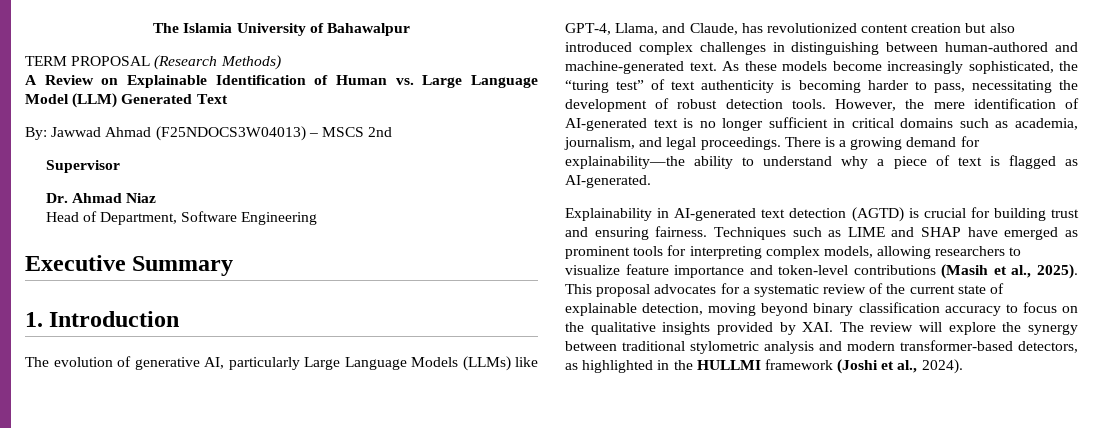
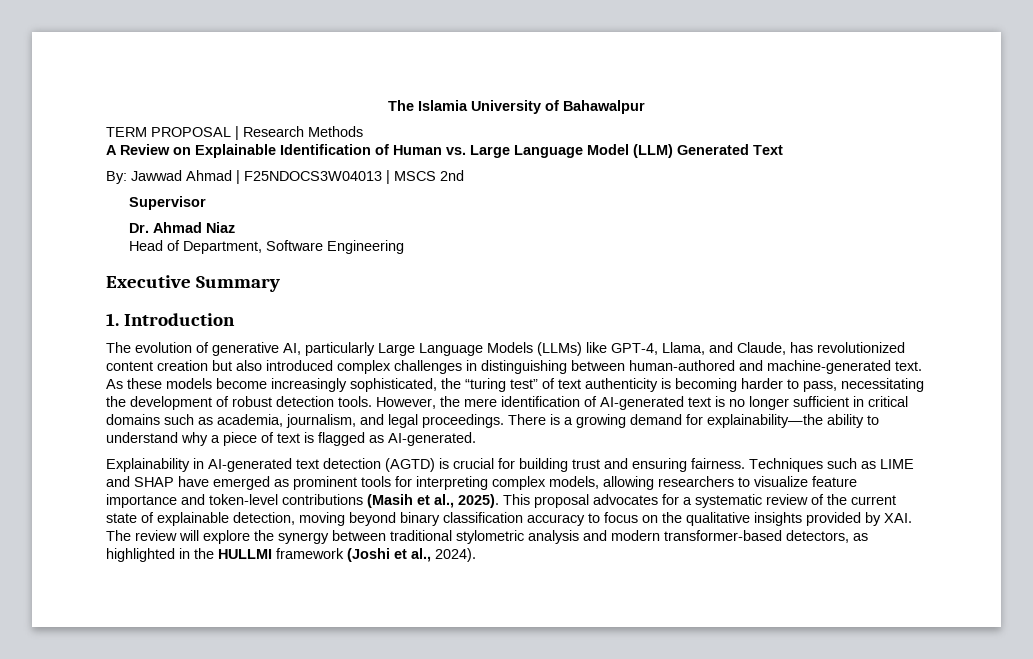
- TERM PROPOSAL (Research Methods)
+ TERM PROPOSAL | Research Methods
- By: Jawwad Ahmad (F25NDOCS3W04013) – MSCS 2nd
+ By: Jawwad Ahmad | F25NDOCS3W04013 | MSCS 2nd

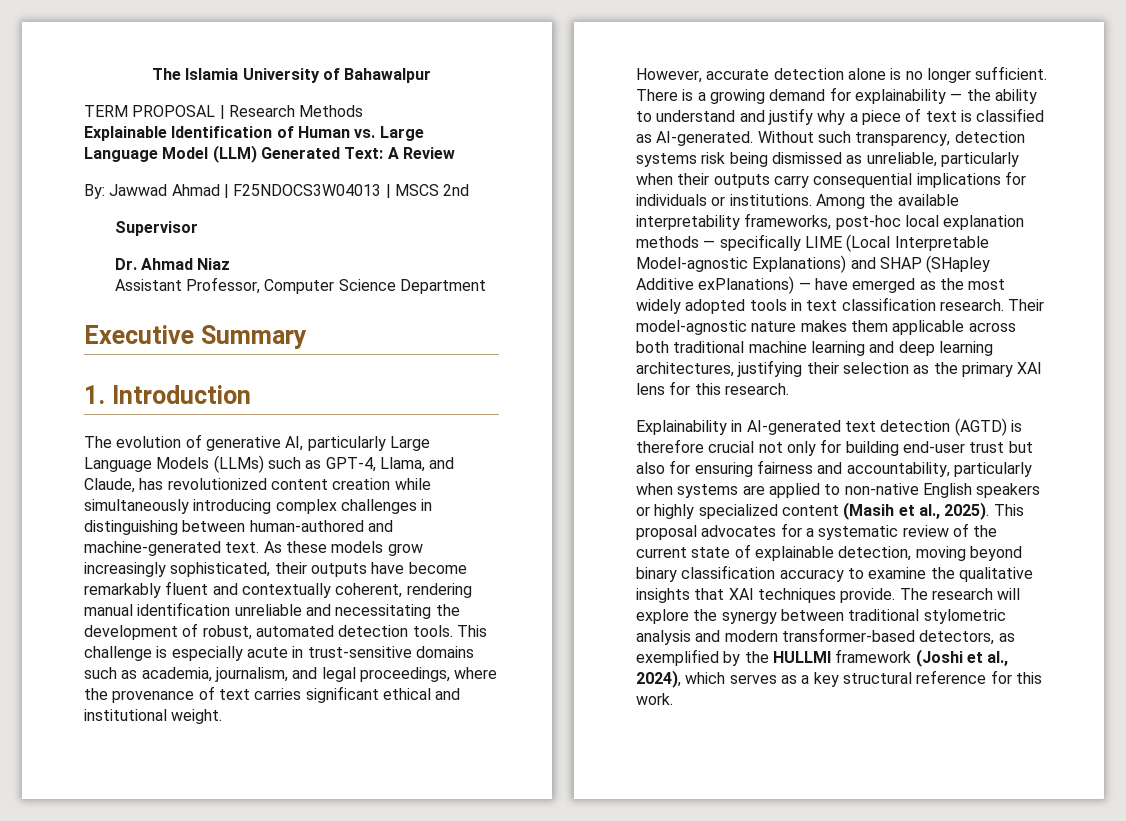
- A Review on Explainable Identification of Human vs. Large Language Model (LLM) Generated Text
+ Explainable Identification of Human vs. Large Language Model (LLM) Generated Text: A Review
- Head of Department, Software Engineering
+ Assistant Professor, Computer Science Department
- The evolution of generative AI, particularly Large Language Models (LLMs) like GPT-4, Llama, and Claude, has revolutionized content creation but also introduced complex challenges in distinguishing between human-authored and machine-generated text.
+ The evolution of generative AI, particularly Large Language Models (LLMs) such as GPT-4, Llama, and Claude, has revolutionized content creation while simultaneously introducing complex challenges in distinguishing between human-authored and machine-generated text.
- As these models become increasingly sophisticated, the “turing test” of text authenticity is becoming harder to pass, necessitating the development of robust detection tools. However, the mere identification of AI-generated text is no longer sufficient in critical domains such as academia, journalism, and legal proceedings.
+ As these models grow increasingly sophisticated, their outputs have become remarkably fluent and contextually coherent, rendering manual identification unreliable and necessitating the development of robust, automated detection tools. This challenge is especially acute in trust-sensitive domains such as academia, journalism, and legal proceedings, where the provenance of text carries significant ethical and institutional weight.
+ However, accurate detection alone is no longer sufficient.
- There is a growing demand for explainability—the ability to understand why a piece of text is flagged as AI-generated.
+ There is a growing demand for explainability — the ability to understand and justify why a piece of text is classified as AI-generated. Without such transparency, detection systems risk being dismissed as unreliable, particularly when their outputs carry consequential implications for individuals or institutions. Among the available interpretability frameworks, post-hoc local explanation methods — specifically LIME (Local Interpretable Model-agnostic Explanations) and SHAP (SHapley Additive exPlanations) — have emerged as the most widely adopted tools in text classification research. Their model-agnostic nature makes them applicable across both traditional machine learning and deep learning architectures, justifying their selection as the primary XAI lens for this research.
- Explainability in AI-generated text detection (AGTD) is crucial for building trust and ensuring fairness. Techniques such as LIME and SHAP have emerged as prominent tools for interpreting complex models, allowing researchers to visualize feature importance and token-level contributions (Masih et al., 2025).
+ Explainability in AI-generated text detection (AGTD) is therefore crucial not only for building end-user trust but also for ensuring fairness and accountability, particularly when systems are applied to non-native English speakers or highly specialized content (Masih et al., 2025).
- This proposal advocates for a systematic review of the current state of explainable detection, moving beyond binary classification accuracy to focus on the qualitative insights provided by XAI. The review will explore the synergy between traditional stylometric analysis and modern transformer-based detectors, as highlighted in the HULLMI framework (Joshi et al., 2024).
+ This proposal advocates for a systematic review of the current state of explainable detection, moving beyond binary classification accuracy to examine the qualitative insights that XAI techniques provide. The research will explore the synergy between traditional stylometric analysis and modern transformer-based detectors, as exemplified by the HULLMI framework (Joshi et al., 2024), which serves as a key structural reference for this work.

